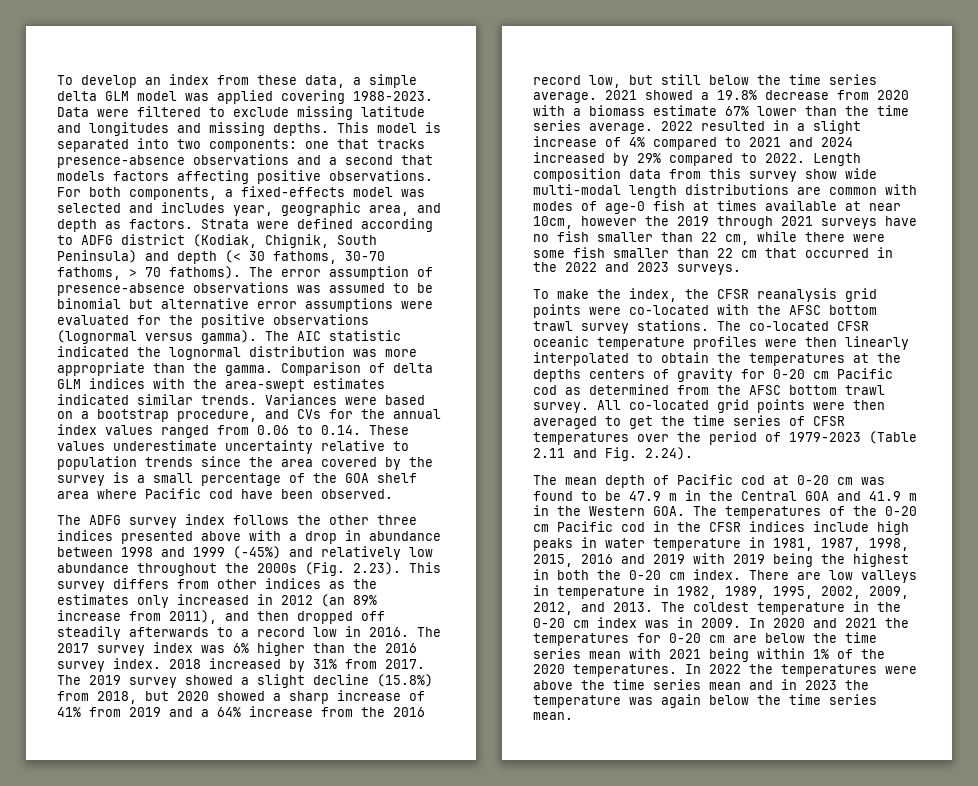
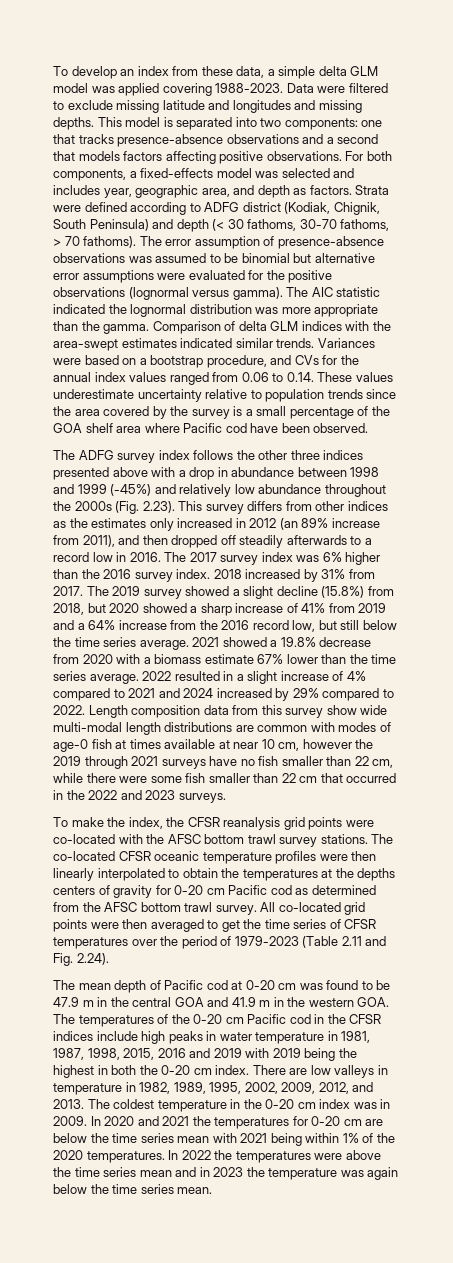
- Length composition data from this survey show wide multi-modal length distributions are common with modes of age-0 fish at times available at near 10cm, however the 2019 through 2021 surveys have no fish smaller than 22 cm, while there were some fish smaller than 22 cm that occurred in the 2022 and 2023 surveys.
+ Length composition data from this survey show wide multi-modal length distributions are common with modes of age-0 fish at times available at near 10 cm, however the 2019 through 2021 surveys have no fish smaller than 22 cm, while there were some fish smaller than 22 cm that occurred in the 2022 and 2023 surveys.
- The mean depth of Pacific cod at 0-20 cm was found to be 47.9 m in the Central GOA and 41.9 m in the Western GOA. The temperatures of the 0-20 cm Pacific cod in the CFSR indices include high peaks in water temperature in 1981, 1987, 1998, 2015, 2016 and 2019 with 2019 being the highest in both the 0-20 cm index.
+ The mean depth of Pacific cod at 0-20 cm was found to be 47.9 m in the central GOA and 41.9 m in the western GOA. The temperatures of the 0-20 cm Pacific cod in the CFSR indices include high peaks in water temperature in 1981, 1987, 1998, 2015, 2016 and 2019 with 2019 being the highest in both the 0-20 cm index.

